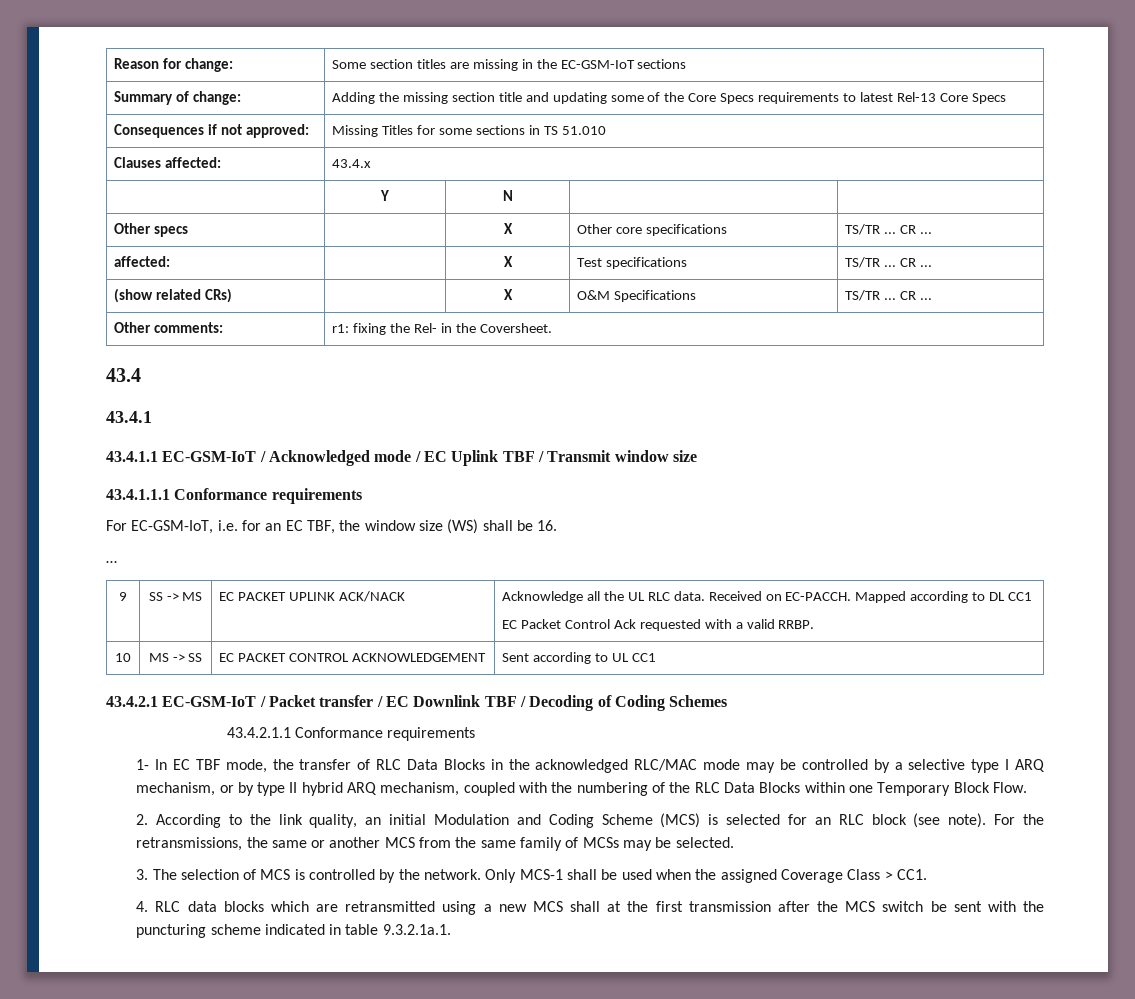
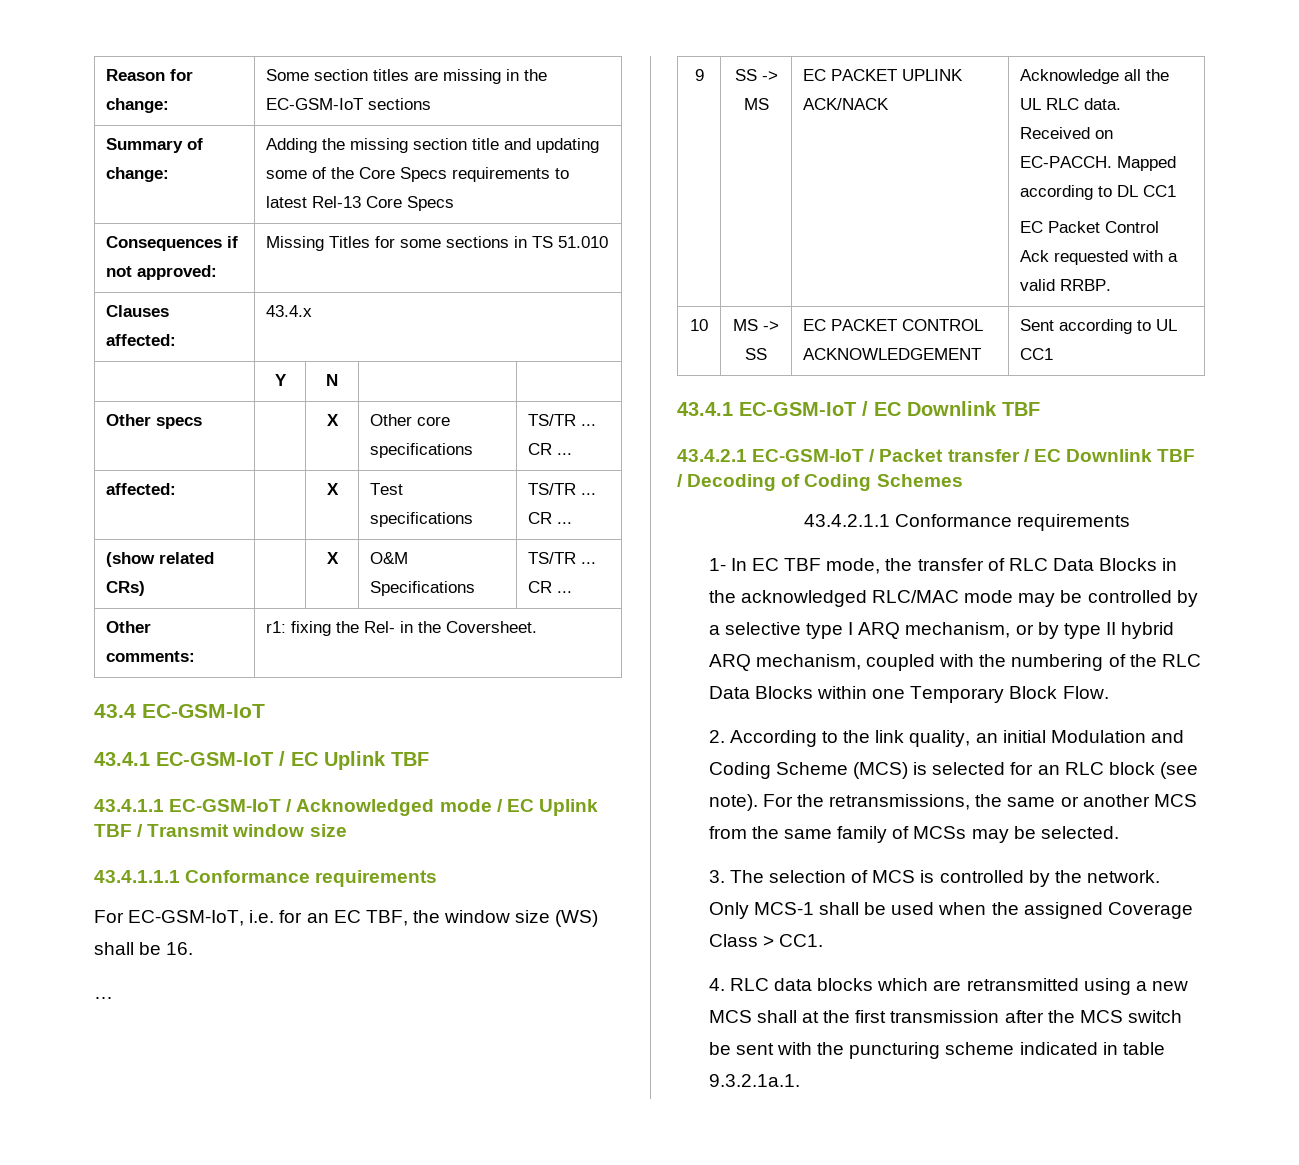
- 43.4
- 43.4.1
+ 43.4 EC-GSM-IoT
+ 43.4.1 EC-GSM-IoT / EC Uplink TBF
+ 43.4.1 EC-GSM-IoT / EC Downlink TBF

